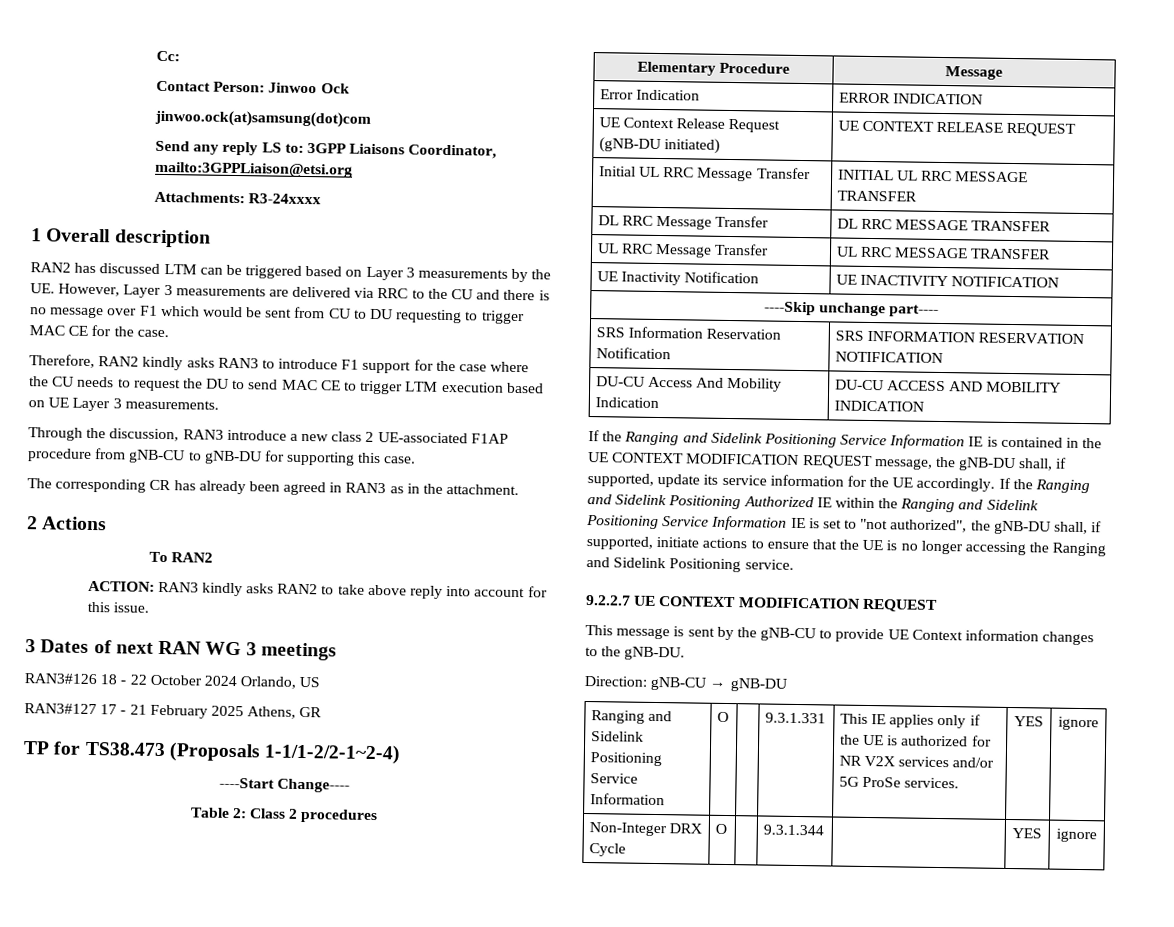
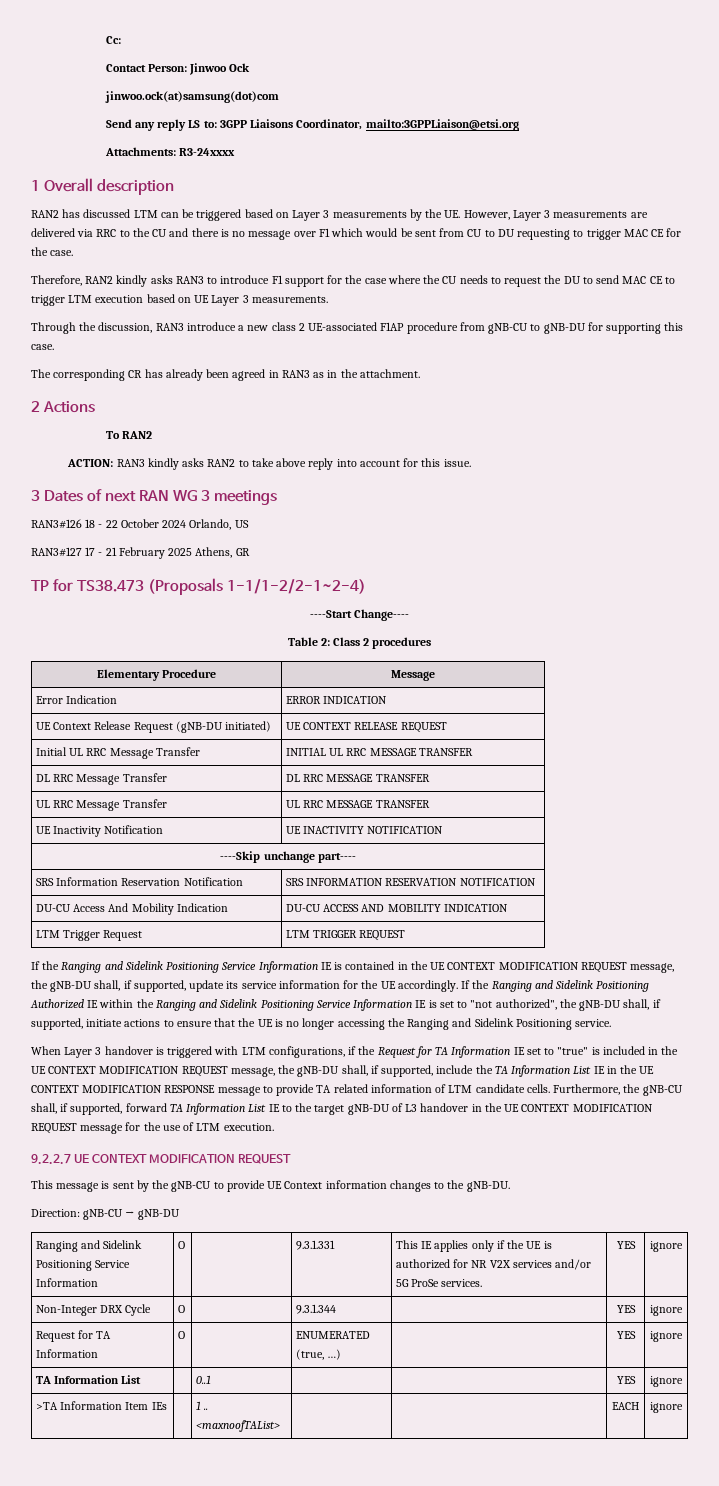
+ LTM Trigger Request | LTM TRIGGER REQUEST
+ When Layer 3 handover is triggered with LTM configurations, if the Request for TA Information IE set to "true" is included in the UE CONTEXT MODIFICATION REQUEST message, the gNB-DU shall, if supported, include the TA Information List IE in the UE CONTEXT MODIFICATION RESPONSE message to provide TA related information of LTM candidate cells. Furthermore, the gNB-CU shall, if supported, forward TA Information List IE to the target gNB-DU of L3 handover in the UE CONTEXT MODIFICATION REQUEST message for the use of LTM execution.
+ Request for TA Information | O | | ENUMERATED (true, …) | | YES | ignore
+ TA Information List | | 0..1 | | | YES | ignore
+ >TA Information Item IEs | | 1 .. <maxnoofTAList> | | | EACH | ignore

